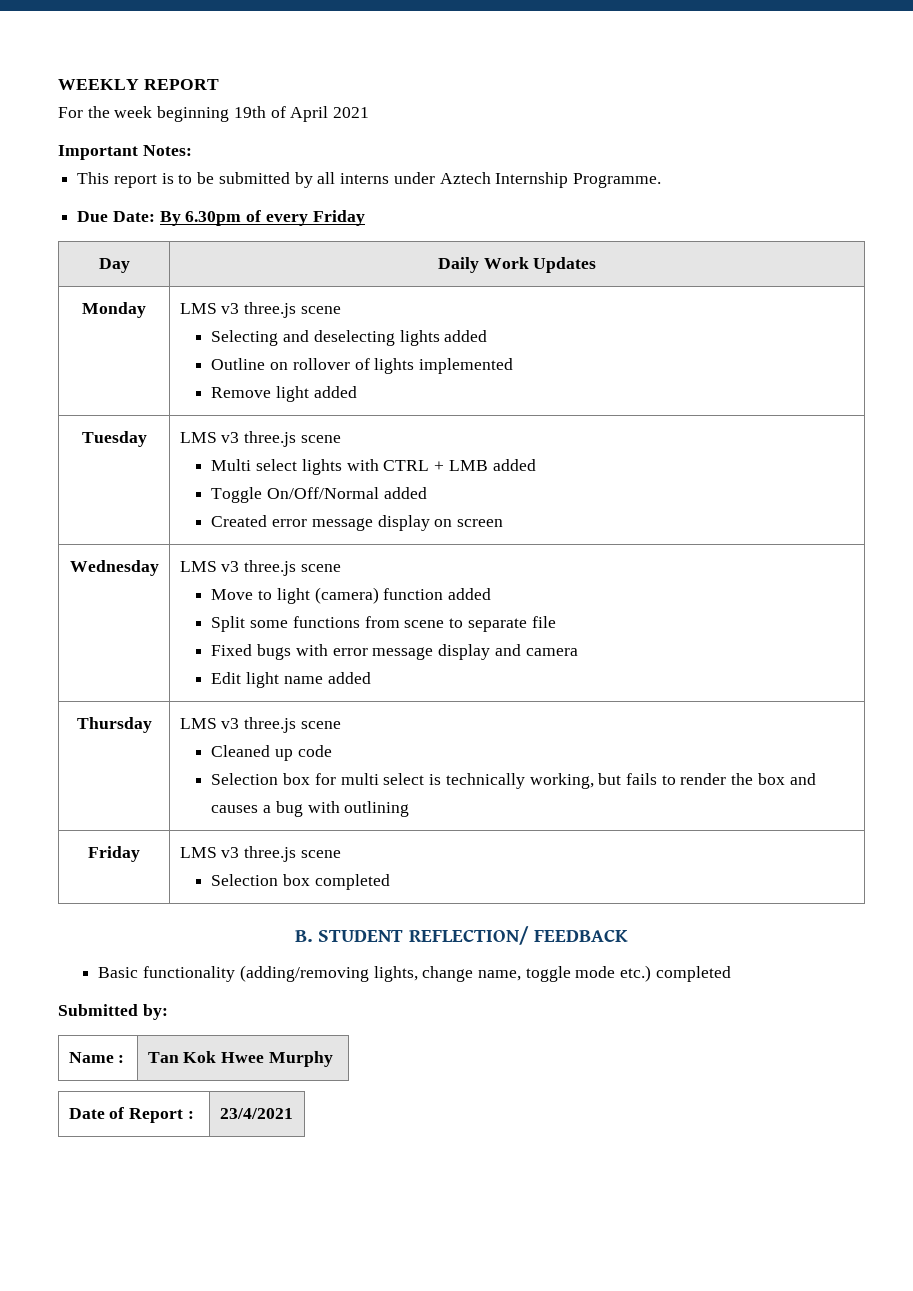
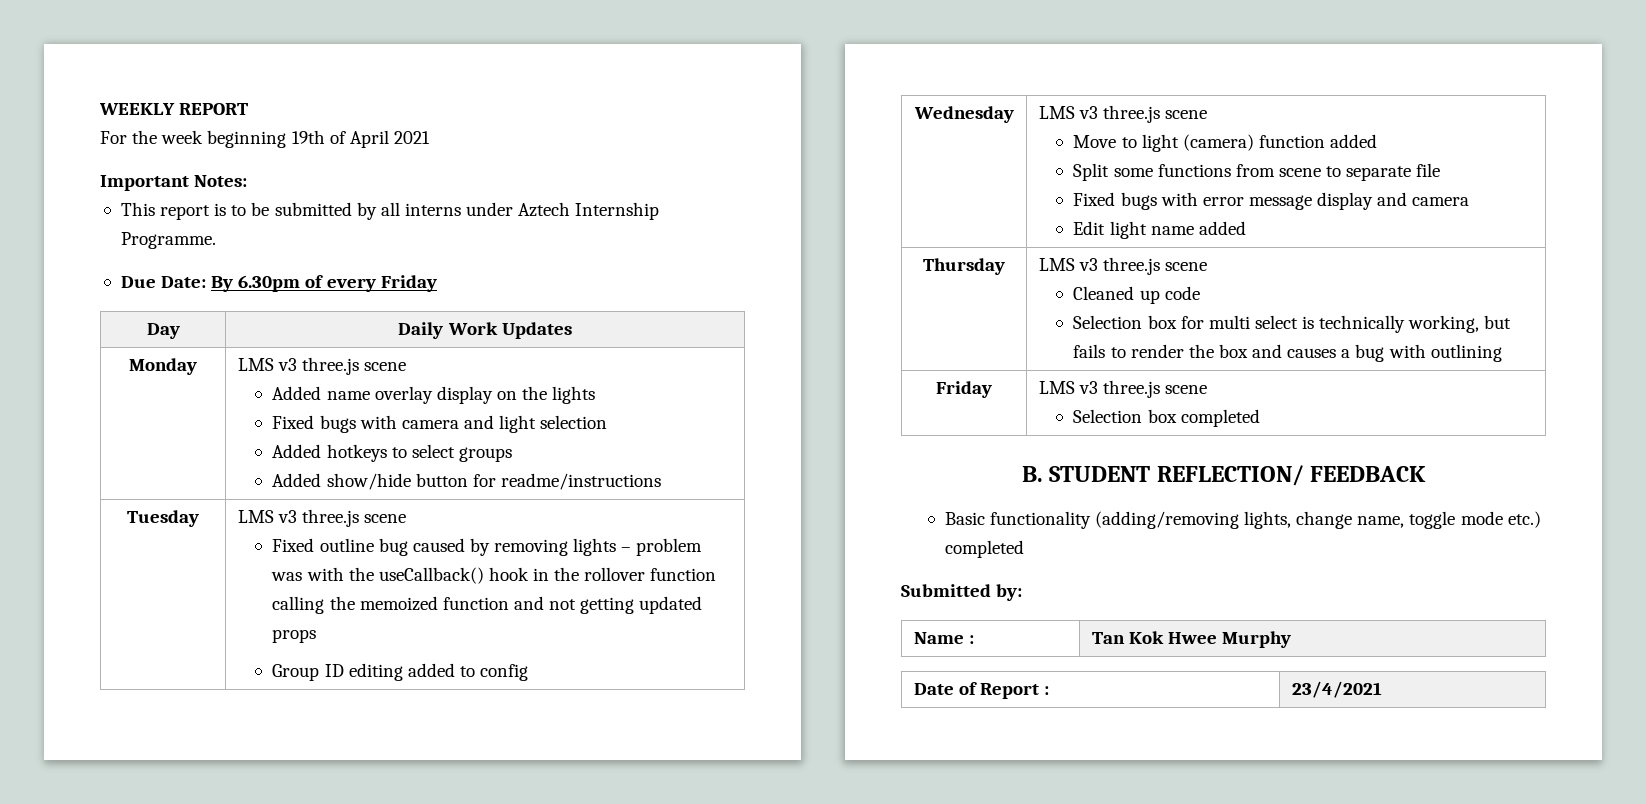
  Monday | LMS v3 three.js scene
- Selecting and deselecting lights added
- Outline on rollover of lights implemented
- Remove light added
+ Added name overlay display on the lights
+ Fixed bugs with camera and light selection
+ Added hotkeys to select groups
+ Added show/hide button for readme/instructions
  Tuesday | LMS v3 three.js scene
- Multi select lights with CTRL + LMB added
- Toggle On/Off/Normal added
- Created error message display on screen
+ Fixed outline bug caused by removing lights – problem was with the useCallback() hook in the rollover function calling the memoized function and not getting updated props
+ Group ID editing added to config

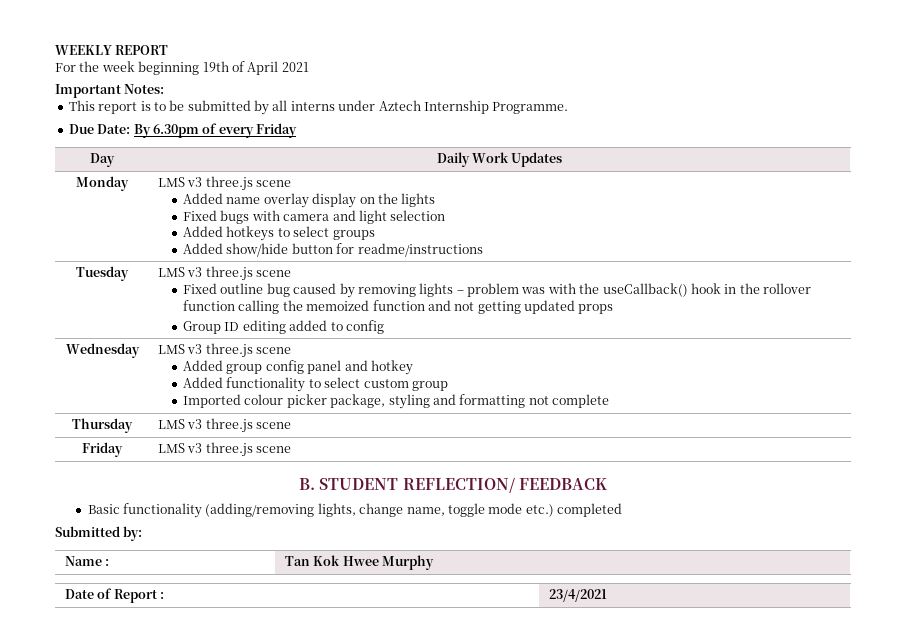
  Wednesday | LMS v3 three.js scene
- Move to light (camera) function added
- Split some functions from scene to separate file
- Fixed bugs with error message display and camera
- Edit light name added
+ Added group config panel and hotkey
+ Added functionality to select custom group
+ Imported colour picker package, styling and formatting not complete
  Thursday | LMS v3 three.js scene
- Cleaned up code
- Selection box for multi select is technically working, but fails to render the box and causes a bug with outlining
  Friday | LMS v3 three.js scene
- Selection box completed

